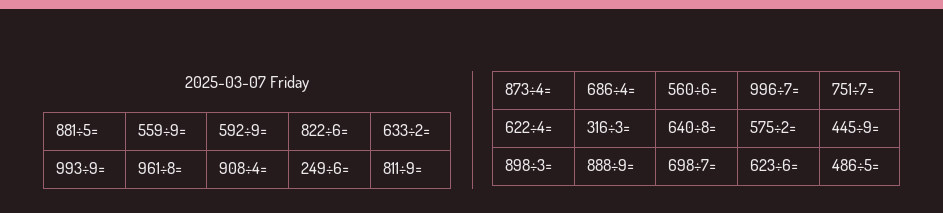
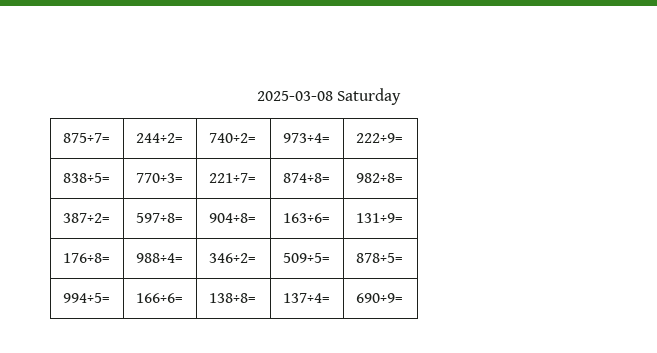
- 2025-03-07 Friday
- 881÷5= | 559÷9= | 592÷9= | 822÷6= | 633÷2=
- 993÷9= | 961÷8= | 908÷4= | 249÷6= | 811÷9=
- 873÷4= | 686÷4= | 560÷6= | 996÷7= | 751÷7=
- 622÷4= | 316÷3= | 640÷8= | 575÷2= | 445÷9=
- 898÷3= | 888÷9= | 698÷7= | 623÷6= | 486÷5=
+ 2025-03-08 Saturday
+ 875÷7= | 244÷2= | 740÷2= | 973÷4= | 222÷9=
+ 838÷5= | 770÷3= | 221÷7= | 874÷8= | 982÷8=
+ 387÷2= | 597÷8= | 904÷8= | 163÷6= | 131÷9=
+ 176÷8= | 988÷4= | 346÷2= | 509÷5= | 878÷5=
+ 994÷5= | 166÷6= | 138÷8= | 137÷4= | 690÷9=

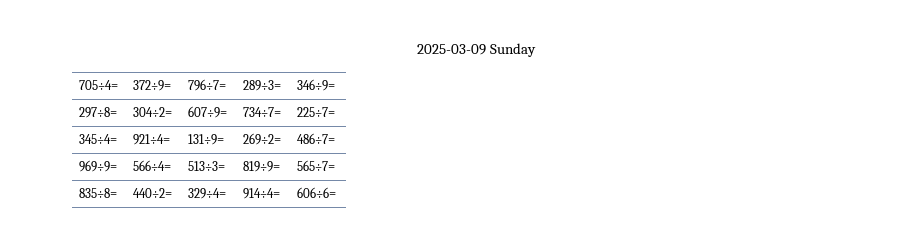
- 2025-03-08 Saturday
- 875÷7= | 244÷2= | 740÷2= | 973÷4= | 222÷9=
- 838÷5= | 770÷3= | 221÷7= | 874÷8= | 982÷8=
- 387÷2= | 597÷8= | 904÷8= | 163÷6= | 131÷9=
- 176÷8= | 988÷4= | 346÷2= | 509÷5= | 878÷5=
- 994÷5= | 166÷6= | 138÷8= | 137÷4= | 690÷9=
+ 2025-03-09 Sunday
+ 705÷4= | 372÷9= | 796÷7= | 289÷3= | 346÷9=
+ 297÷8= | 304÷2= | 607÷9= | 734÷7= | 225÷7=
+ 345÷4= | 921÷4= | 131÷9= | 269÷2= | 486÷7=
+ 969÷9= | 566÷4= | 513÷3= | 819÷9= | 565÷7=
+ 835÷8= | 440÷2= | 329÷4= | 914÷4= | 606÷6=

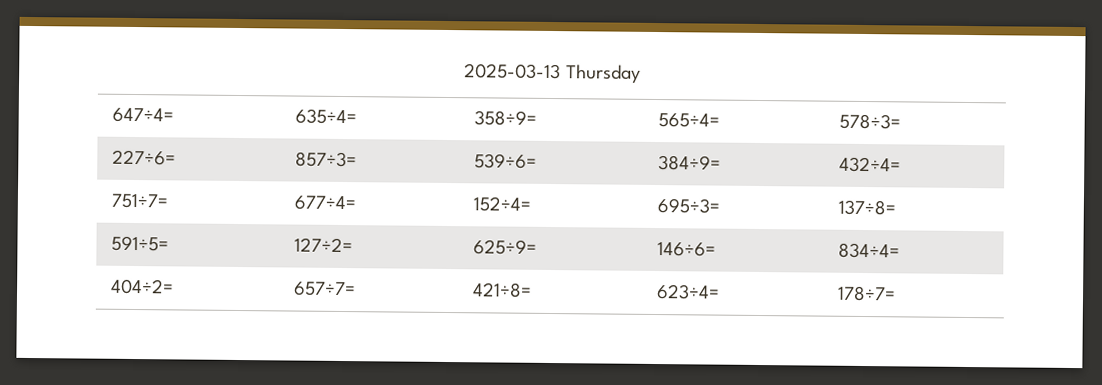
- 2025-03-09 Sunday
- 705÷4= | 372÷9= | 796÷7= | 289÷3= | 346÷9=
- 297÷8= | 304÷2= | 607÷9= | 734÷7= | 225÷7=
- 345÷4= | 921÷4= | 131÷9= | 269÷2= | 486÷7=
- 969÷9= | 566÷4= | 513÷3= | 819÷9= | 565÷7=
- 835÷8= | 440÷2= | 329÷4= | 914÷4= | 606÷6=
+ 2025-03-13 Thursday
+ 647÷4= | 635÷4= | 358÷9= | 565÷4= | 578÷3=
+ 227÷6= | 857÷3= | 539÷6= | 384÷9= | 432÷4=
+ 751÷7= | 677÷4= | 152÷4= | 695÷3= | 137÷8=
+ 591÷5= | 127÷2= | 625÷9= | 146÷6= | 834÷4=
+ 404÷2= | 657÷7= | 421÷8= | 623÷4= | 178÷7=

